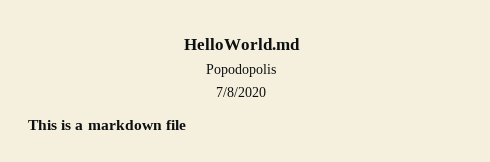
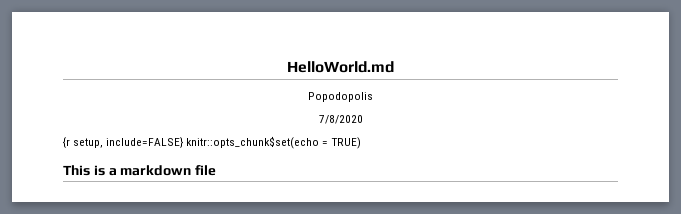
+ {r setup, include=FALSE} knitr::opts_chunk$set(echo = TRUE)

